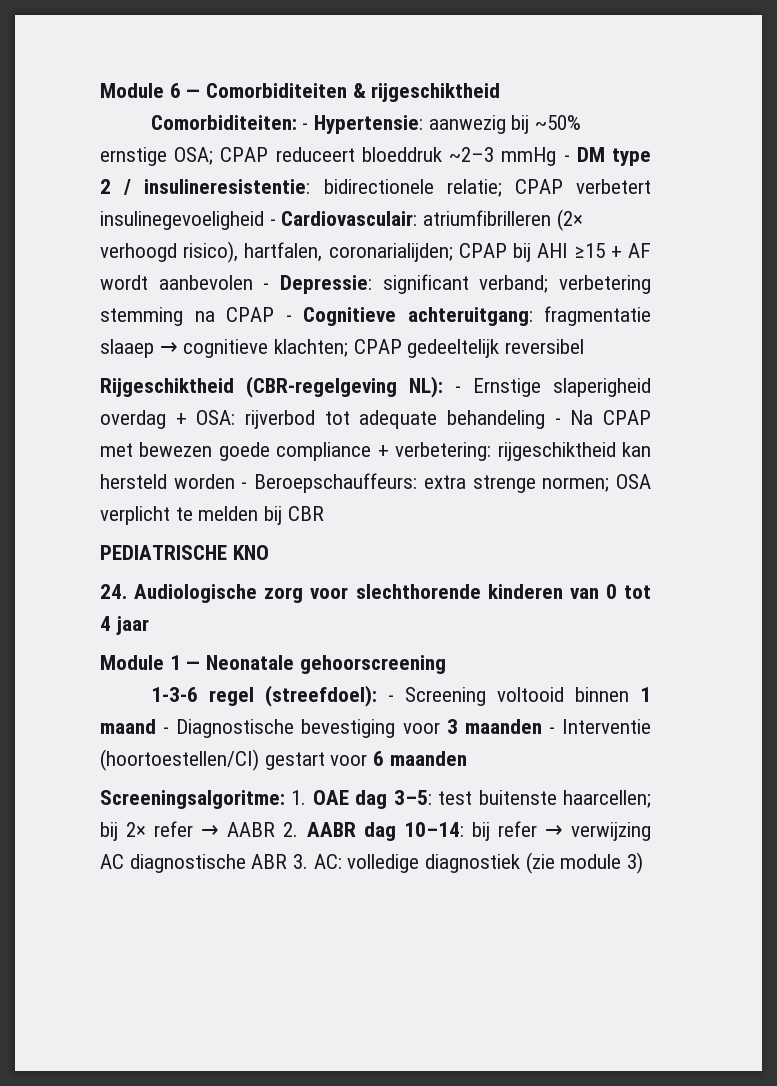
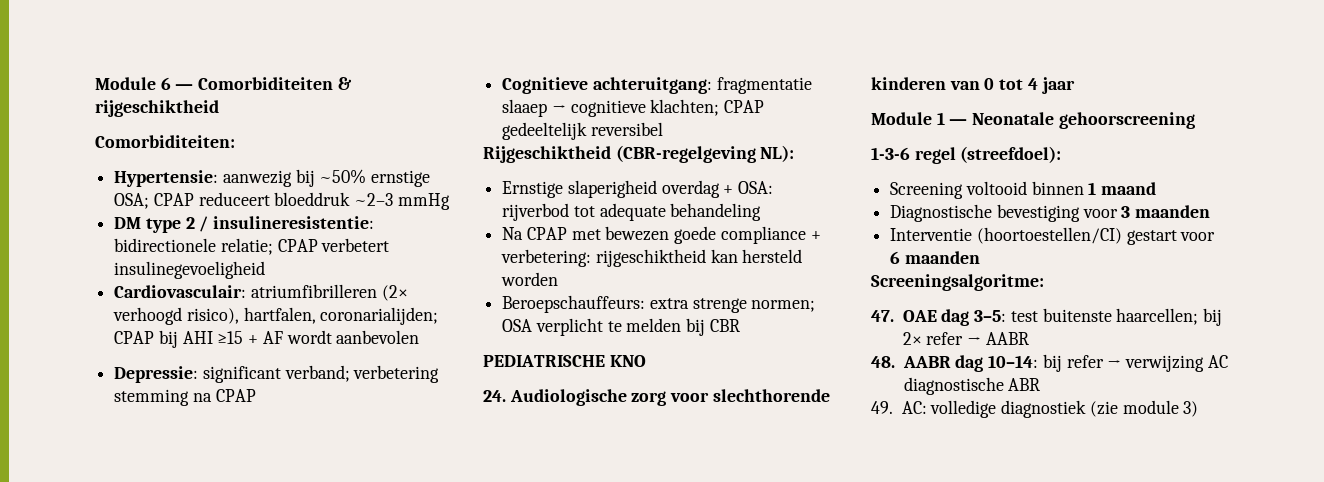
- Comorbiditeiten: - Hypertensie: aanwezig bij ~50% ernstige OSA; CPAP reduceert bloeddruk ~2–3 mmHg - DM type 2 / insulineresistentie: bidirectionele relatie; CPAP verbetert insulinegevoeligheid - Cardiovasculair: atriumfibrilleren (2× verhoogd risico), hartfalen, coronarialijden; CPAP bij AHI ≥15 + AF wordt aanbevolen - Depressie: significant verband; verbetering stemming na CPAP - Cognitieve achteruitgang: fragmentatie slaaep → cognitieve klachten; CPAP gedeeltelijk reversibel
+ Comorbiditeiten:
+ Hypertensie: aanwezig bij ~50% ernstige OSA; CPAP reduceert bloeddruk ~2–3 mmHg
+ DM type 2 / insulineresistentie: bidirectionele relatie; CPAP verbetert insulinegevoeligheid
+ Cardiovasculair: atriumfibrilleren (2× verhoogd risico), hartfalen, coronarialijden; CPAP bij AHI ≥15 + AF wordt aanbevolen
+ Depressie: significant verband; verbetering stemming na CPAP
+ Cognitieve achteruitgang: fragmentatie slaaep → cognitieve klachten; CPAP gedeeltelijk reversibel
- Rijgeschiktheid (CBR-regelgeving NL): - Ernstige slaperigheid overdag + OSA: rijverbod tot adequate behandeling - Na CPAP met bewezen goede compliance + verbetering: rijgeschiktheid kan hersteld worden - Beroepschauffeurs: extra strenge normen; OSA verplicht te melden bij CBR
+ Rijgeschiktheid (CBR-regelgeving NL):
+ Ernstige slaperigheid overdag + OSA: rijverbod tot adequate behandeling
+ Na CPAP met bewezen goede compliance + verbetering: rijgeschiktheid kan hersteld worden
+ Beroepschauffeurs: extra strenge normen; OSA verplicht te melden bij CBR
- 1-3-6 regel (streefdoel): - Screening voltooid binnen 1 maand - Diagnostische bevestiging voor 3 maanden - Interventie (hoortoestellen/CI) gestart voor 6 maanden
+ 1-3-6 regel (streefdoel):
+ Screening voltooid binnen 1 maand
+ Diagnostische bevestiging voor 3 maanden
+ Interventie (hoortoestellen/CI) gestart voor 6 maanden
- Screeningsalgoritme: 1. OAE dag 3–5: test buitenste haarcellen; bij 2× refer → AABR 2. AABR dag 10–14: bij refer → verwijzing AC diagnostische ABR 3. AC: volledige diagnostiek (zie module 3)
+ Screeningsalgoritme:
+ 47. OAE dag 3–5: test buitenste haarcellen; bij 2× refer → AABR
+ 48. AABR dag 10–14: bij refer → verwijzing AC diagnostische ABR
+ 49. AC: volledige diagnostiek (zie module 3)

